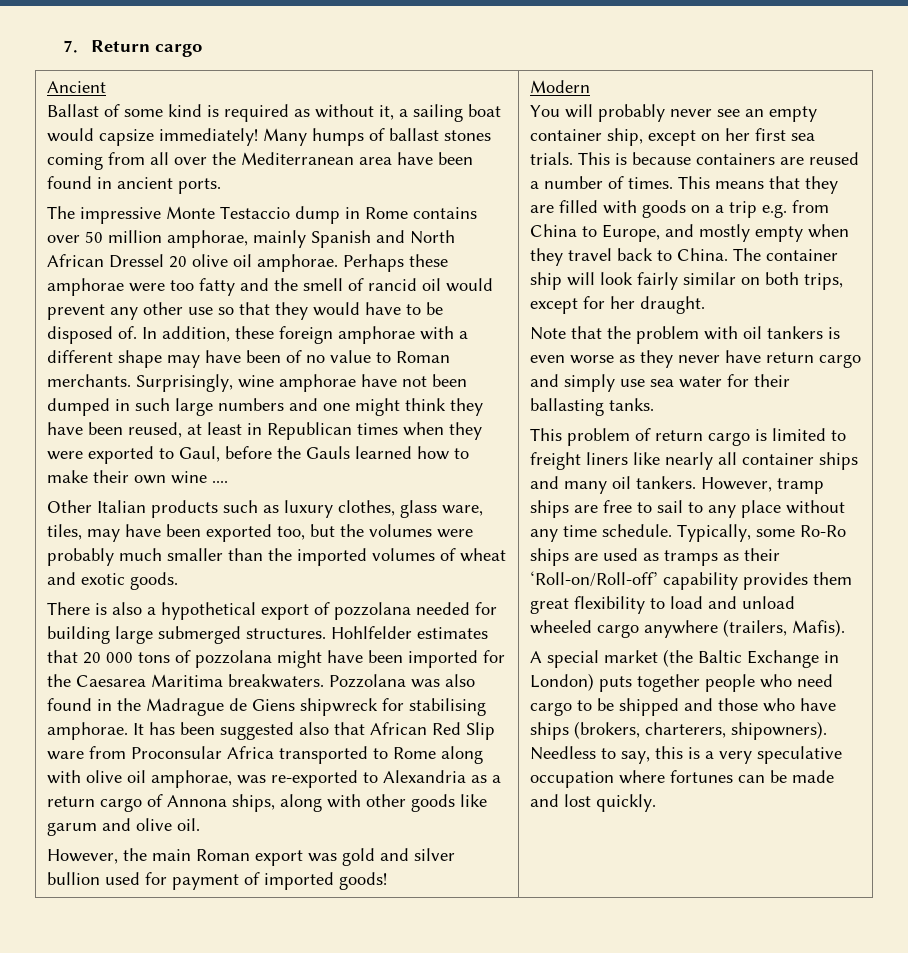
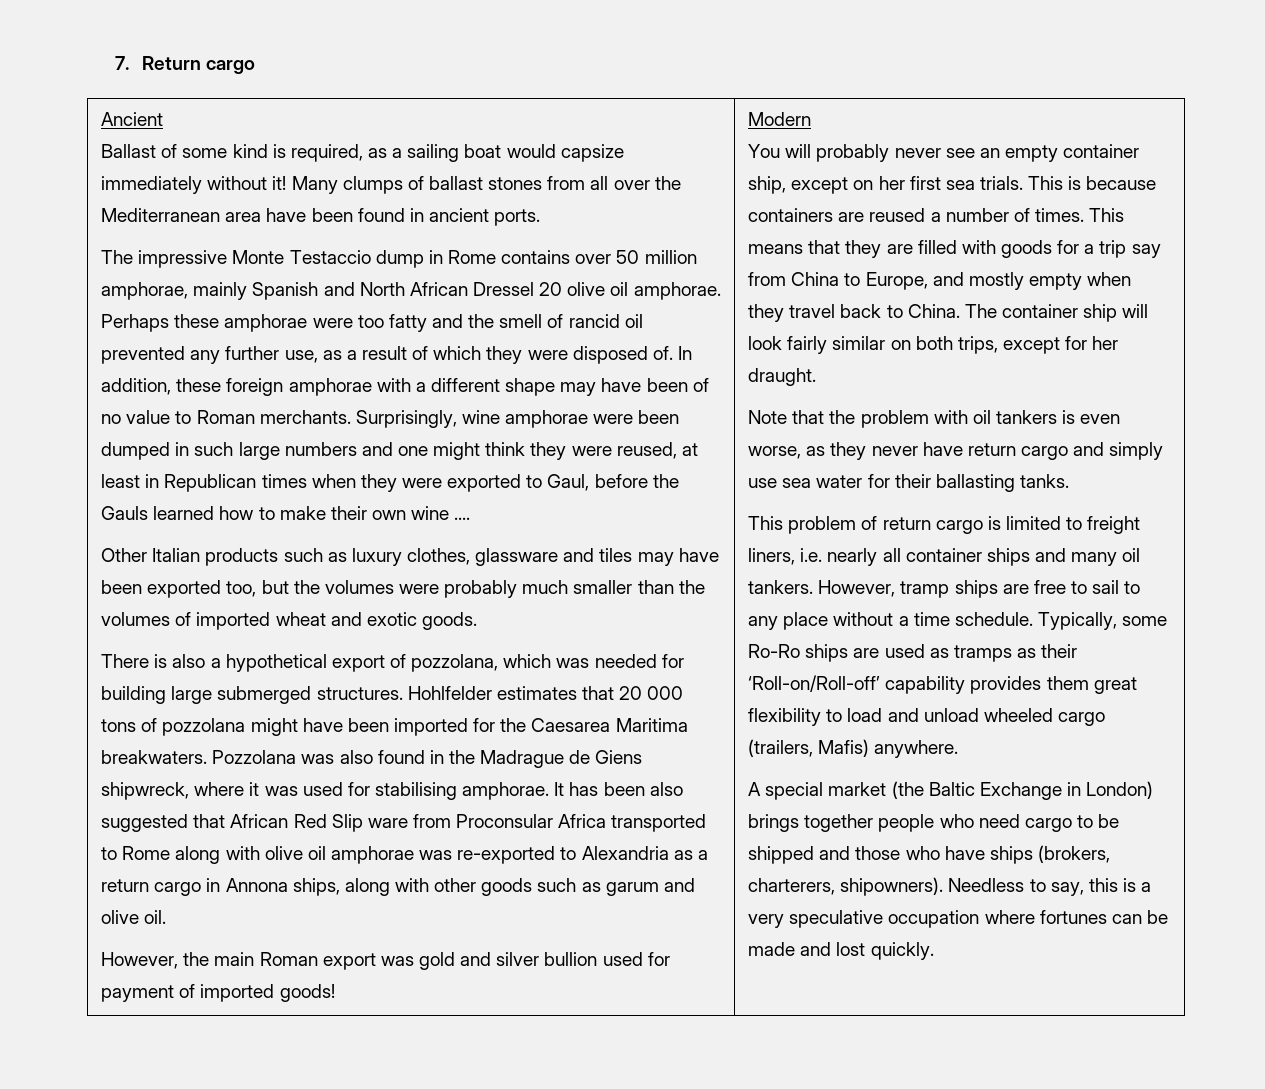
- Ballast of some kind is required as without it, a sailing boat would capsize immediately! Many humps of ballast stones coming from all over the Mediterranean area have been found in ancient ports.
+ Ballast of some kind is required, as a sailing boat would capsize immediately without it! Many clumps of ballast stones from all over the Mediterranean area have been found in ancient ports.
- Perhaps these amphorae were too fatty and the smell of rancid oil would prevent any other use so that they would have to be disposed of.
+ Perhaps these amphorae were too fatty and the smell of rancid oil prevented any further use, as a result of which they were disposed of.
- Surprisingly, wine amphorae have not been dumped in such large numbers and one might think they have been reused, at least in Republican times when they were exported to Gaul, before the Gauls learned how to make their own wine ....
+ Surprisingly, wine amphorae were been dumped in such large numbers and one might think they were reused, at least in Republican times when they were exported to Gaul, before the Gauls learned how to make their own wine ....
- Other Italian products such as luxury clothes, glass ware, tiles, may have been exported too, but the volumes were probably much smaller than the imported volumes of wheat and exotic goods.
+ Other Italian products such as luxury clothes, glassware and tiles may have been exported too, but the volumes were probably much smaller than the volumes of imported wheat and exotic goods.
- There is also a hypothetical export of pozzolana needed for building large submerged structures.
+ There is also a hypothetical export of pozzolana, which was needed for building large submerged structures.
- Pozzolana was also found in the Madrague de Giens shipwreck for stabilising amphorae.
+ Pozzolana was also found in the Madrague de Giens shipwreck, where it was used for stabilising amphorae.
- It has been suggested also that African Red Slip ware from Proconsular Africa transported to Rome along with olive oil amphorae, was re-exported to Alexandria as a return cargo of Annona ships, along with other goods like garum and olive oil.
+ It has been also suggested that African Red Slip ware from Proconsular Africa transported to Rome along with olive oil amphorae was re-exported to Alexandria as a return cargo in Annona ships, along with other goods such as garum and olive oil.
- This means that they are filled with goods on a trip e.g. from China to Europe, and mostly empty when they travel back to China.
+ This means that they are filled with goods for a trip say from China to Europe, and mostly empty when they travel back to China.
- Note that the problem with oil tankers is even worse as they never have return cargo and simply use sea water for their ballasting tanks.
+ Note that the problem with oil tankers is even worse, as they never have return cargo and simply use sea water for their ballasting tanks.
- This problem of return cargo is limited to freight liners like nearly all container ships and many oil tankers.
+ This problem of return cargo is limited to freight liners, i.e. nearly all container ships and many oil tankers.
- However, tramp ships are free to sail to any place without any time schedule.
+ However, tramp ships are free to sail to any place without a time schedule.
- Typically, some Ro-Ro ships are used as tramps as their ‘Roll-on/Roll-off’ capability provides them great flexibility to load and unload wheeled cargo anywhere (trailers, Mafis).
+ Typically, some Ro-Ro ships are used as tramps as their ‘Roll-on/Roll-off’ capability provides them great flexibility to load and unload wheeled cargo (trailers, Mafis) anywhere.
- A special market (the Baltic Exchange in London) puts together people who need cargo to be shipped and those who have ships (brokers, charterers, shipowners).
+ A special market (the Baltic Exchange in London) brings together people who need cargo to be shipped and those who have ships (brokers, charterers, shipowners).

